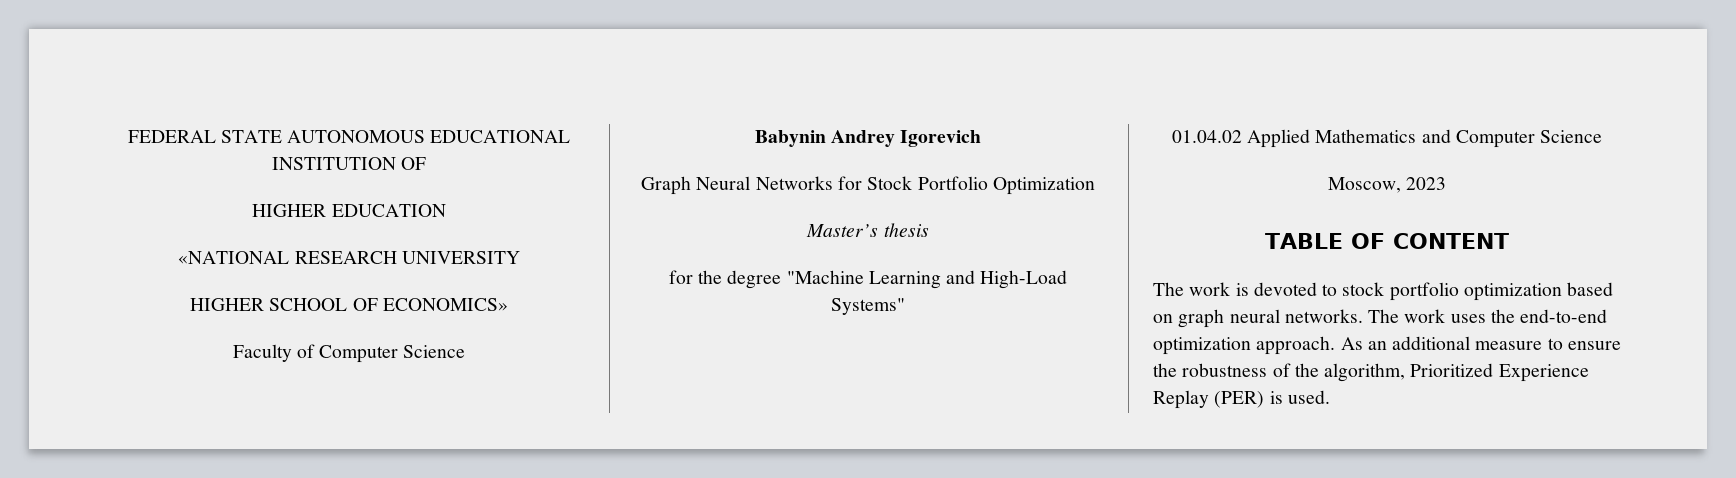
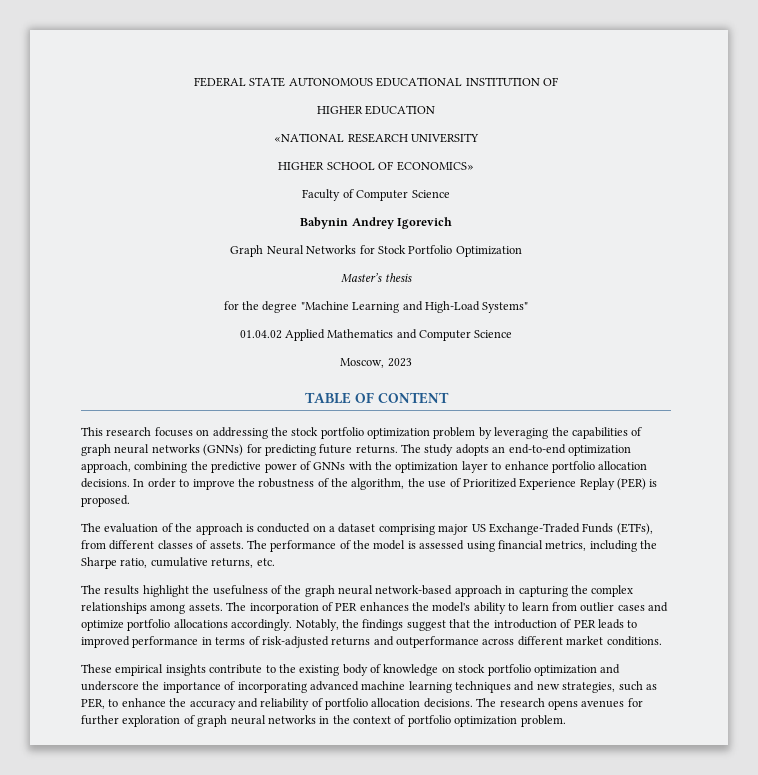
- The work is devoted to stock portfolio optimization based on graph neural networks. The work uses the end-to-end optimization approach. As an additional measure to ensure the robustness of the algorithm, Prioritized Experience Replay (PER) is used.
+ This research focuses on addressing the stock portfolio optimization problem by leveraging the capabilities of graph neural networks (GNNs) for predicting future returns. The study adopts an end-to-end optimization approach, combining the predictive power of GNNs with the optimization layer to enhance portfolio allocation decisions. In order to improve the robustness of the algorithm, the use of Prioritized Experience Replay (PER) is proposed.
+ The evaluation of the approach is conducted on a dataset comprising major US Exchange-Traded Funds (ETFs), from different classes of assets. The performance of the model is assessed using financial metrics, including the Sharpe ratio, cumulative returns, etc.
+ The results highlight the usefulness of the graph neural network-based approach in capturing the complex relationships among assets. The incorporation of PER enhances the model's ability to learn from outlier cases and optimize portfolio allocations accordingly. Notably, the findings suggest that the introduction of PER leads to improved performance in terms of risk-adjusted returns and outperformance across different market conditions.
+ These empirical insights contribute to the existing body of knowledge on stock portfolio optimization and underscore the importance of incorporating advanced machine learning techniques and new strategies, such as PER, to enhance the accuracy and reliability of portfolio allocation decisions. The research opens avenues for further exploration of graph neural networks in the context of portfolio optimization problem.

